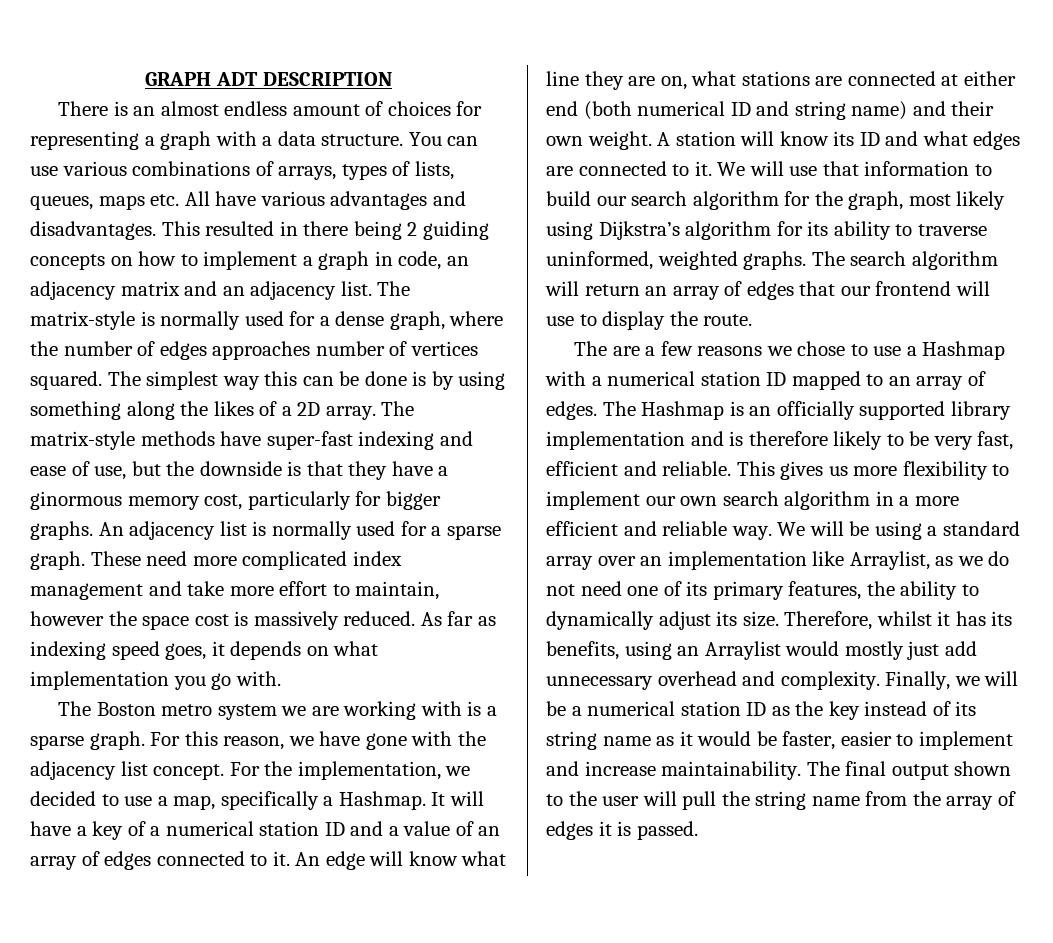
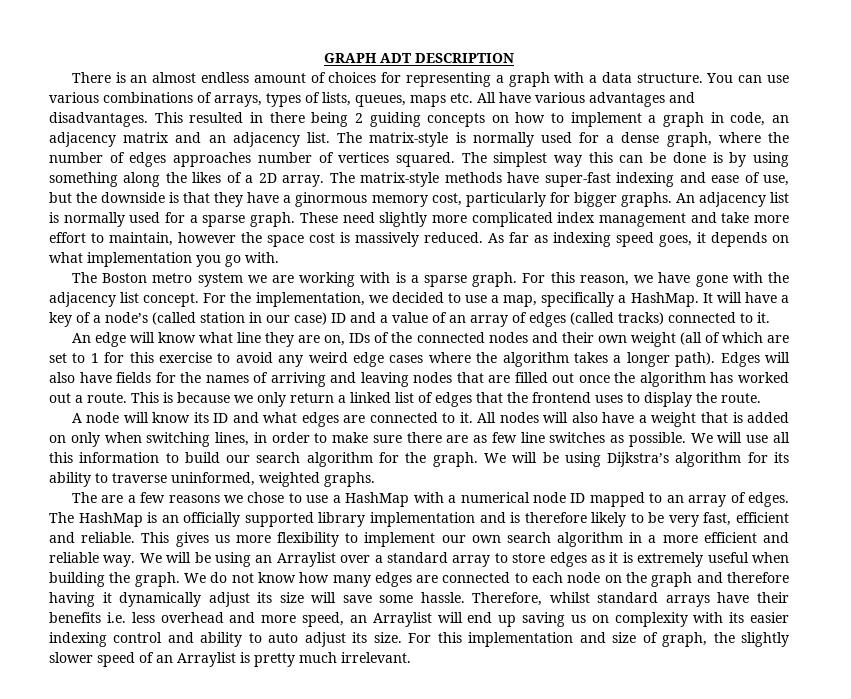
- These need more complicated index management and take more effort to maintain, however the space cost is massively reduced.
+ These need slightly more complicated index management and take more effort to maintain, however the space cost is massively reduced.
- For the implementation, we decided to use a map, specifically a Hashmap.
+ For the implementation, we decided to use a map, specifically a HashMap.
- It will have a key of a numerical station ID and a value of an array of edges connected to it. An edge will know what line they are on, what stations are connected at either end (both numerical ID and string name) and their own weight. A station will know its ID and what edges are connected to it.
+ It will have a key of a node’s (called station in our case) ID and a value of an array of edges (called tracks) connected to it.
+ An edge will know what line they are on, IDs of the connected nodes and their own weight (all of which are set to 1 for this exercise to avoid any weird edge cases where the algorithm takes a longer path). Edges will also have fields for the names of arriving and leaving nodes that are filled out once the algorithm has worked out a route. This is because we only return a linked list of edges that the frontend uses to display the route.
+ A node will know its ID and what edges are connected to it.
+ All nodes will also have a weight that is added on only when switching lines, in order to make sure there are as few line switches as possible.
- We will use that information to build our search algorithm for the graph, most likely using Dijkstra’s algorithm for its ability to traverse uninformed, weighted graphs. The search algorithm will return an array of edges that our frontend will use to display the route.
+ We will use all this information to build our search algorithm for the graph. We will be using Dijkstra’s algorithm for its ability to traverse uninformed, weighted graphs.
- The are a few reasons we chose to use a Hashmap with a numerical station ID mapped to an array of edges.
+ The are a few reasons we chose to use a HashMap with a numerical node ID mapped to an array of edges.
- The Hashmap is an officially supported library implementation and is therefore likely to be very fast, efficient and reliable.
+ The HashMap is an officially supported library implementation and is therefore likely to be very fast, efficient and reliable.
- We will be using a standard array over an implementation like Arraylist, as we do not need one of its primary features, the ability to dynamically adjust its size. Therefore, whilst it has its benefits, using an Arraylist would mostly just add unnecessary overhead and complexity. Finally, we will be a numerical station ID as the key instead of its string name as it would be faster, easier to implement and increase maintainability. The final output shown to the user will pull the string name from the array of edges it is passed.
+ We will be using an Arraylist over a standard array to store edges as it is extremely useful when building the graph. We do not know how many edges are connected to each node on the graph and therefore having it dynamically adjust its size will save some hassle. Therefore, whilst standard arrays have their benefits i.e. less overhead and more speed, an Arraylist will end up saving us on complexity with its easier indexing control and ability to auto adjust its size. For this implementation and size of graph, the slightly slower speed of an Arraylist is pretty much irrelevant.

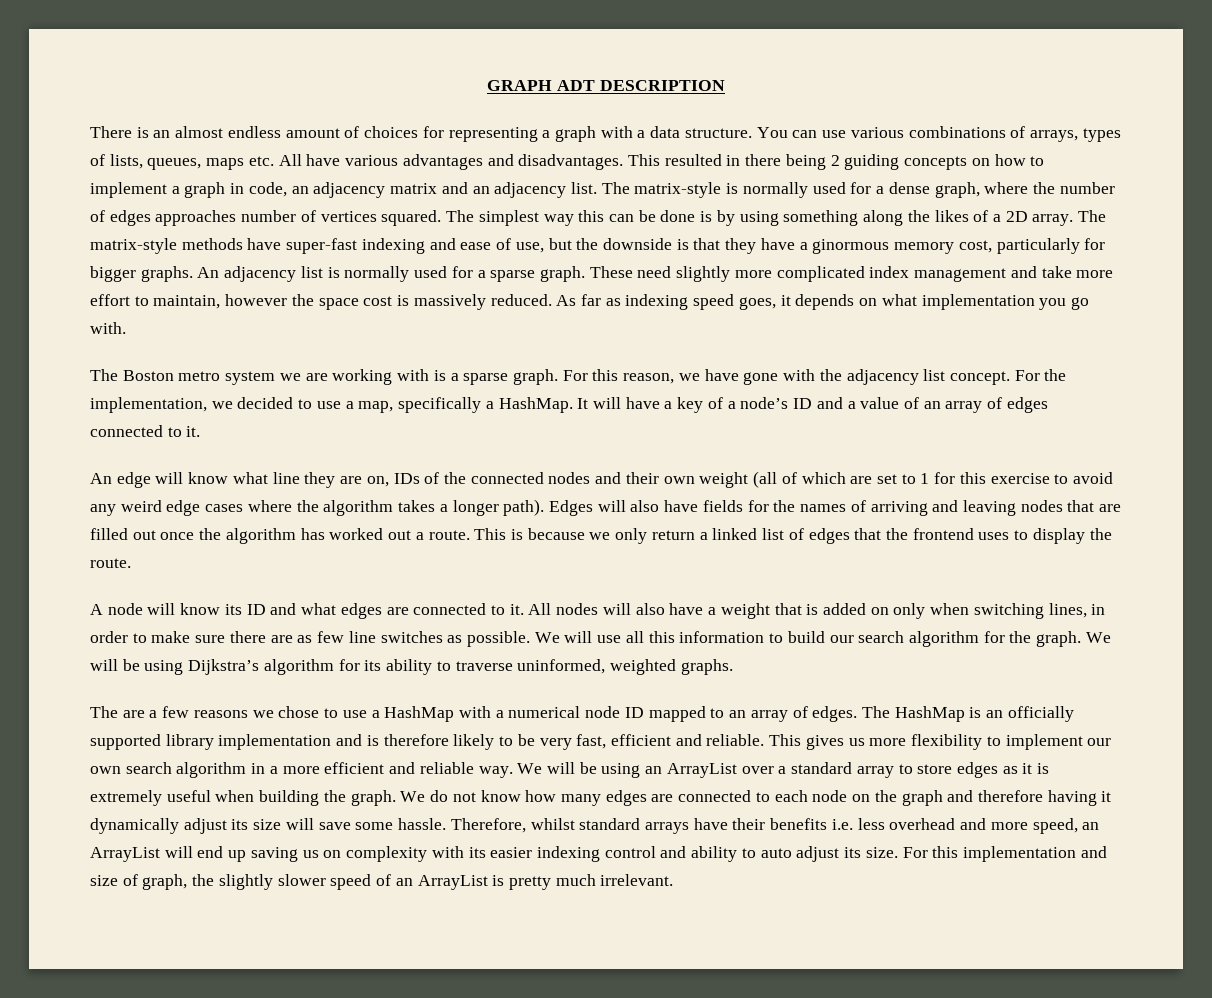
- It will have a key of a node’s (called station in our case) ID and a value of an array of edges (called tracks) connected to it.
+ It will have a key of a node’s ID and a value of an array of edges connected to it.
- We will be using an Arraylist over a standard array to store edges as it is extremely useful when building the graph.
+ We will be using an ArrayList over a standard array to store edges as it is extremely useful when building the graph.
- Therefore, whilst standard arrays have their benefits i.e. less overhead and more speed, an Arraylist will end up saving us on complexity with its easier indexing control and ability to auto adjust its size.
+ Therefore, whilst standard arrays have their benefits i.e. less overhead and more speed, an ArrayList will end up saving us on complexity with its easier indexing control and ability to auto adjust its size.
- For this implementation and size of graph, the slightly slower speed of an Arraylist is pretty much irrelevant.
+ For this implementation and size of graph, the slightly slower speed of an ArrayList is pretty much irrelevant.

